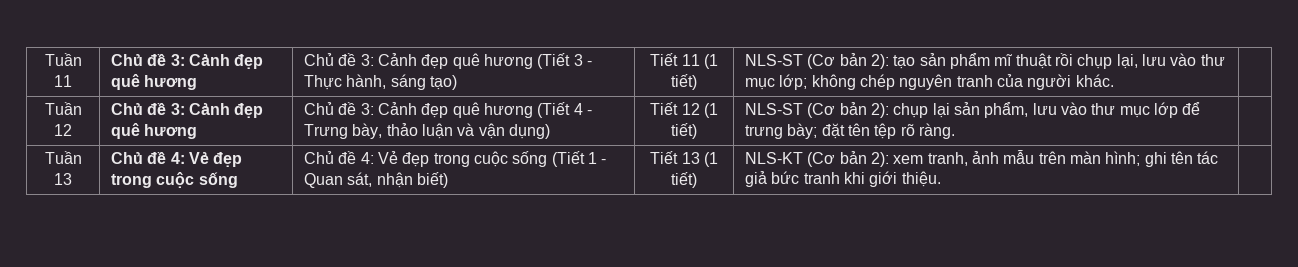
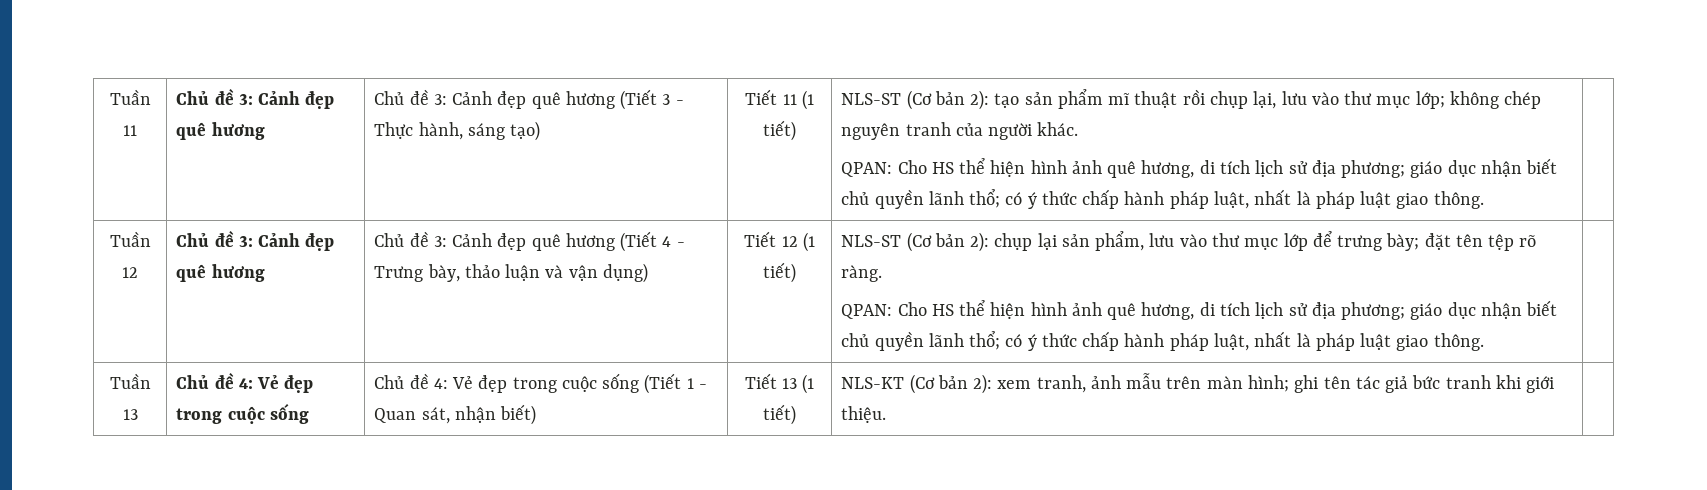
  NLS-ST (Cơ bản 2): tạo sản phẩm mĩ thuật rồi chụp lại, lưu vào thư mục lớp; không chép nguyên tranh của người khác.
+ QPAN: Cho HS thể hiện hình ảnh quê hương, di tích lịch sử địa phương; giáo dục nhận biết chủ quyền lãnh thổ; có ý thức chấp hành pháp luật, nhất là pháp luật giao thông.
  NLS-ST (Cơ bản 2): chụp lại sản phẩm, lưu vào thư mục lớp để trưng bày; đặt tên tệp rõ ràng.
+ QPAN: Cho HS thể hiện hình ảnh quê hương, di tích lịch sử địa phương; giáo dục nhận biết chủ quyền lãnh thổ; có ý thức chấp hành pháp luật, nhất là pháp luật giao thông.

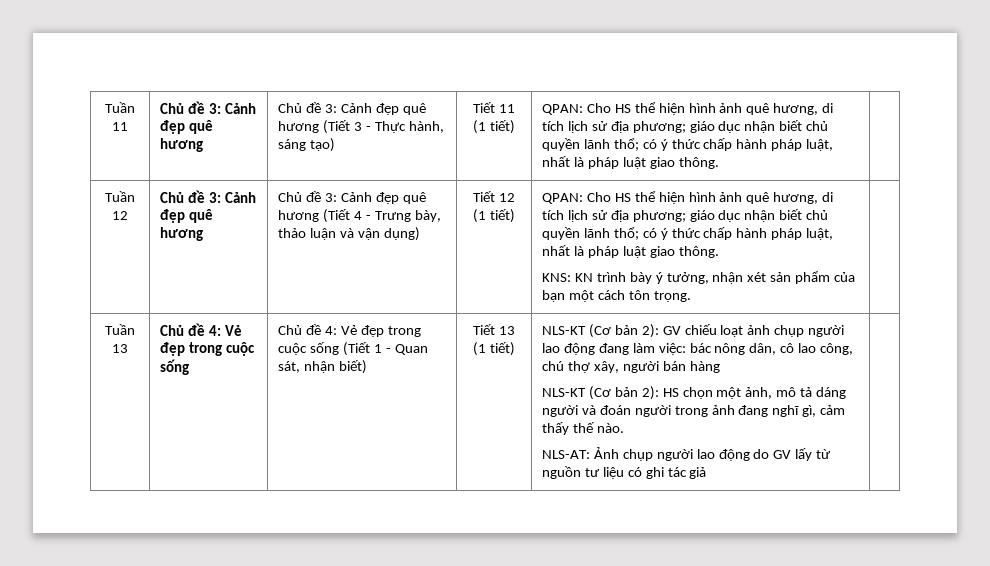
- NLS-ST (Cơ bản 2): tạo sản phẩm mĩ thuật rồi chụp lại, lưu vào thư mục lớp; không chép nguyên tranh của người khác.
- NLS-ST (Cơ bản 2): chụp lại sản phẩm, lưu vào thư mục lớp để trưng bày; đặt tên tệp rõ ràng.
+ KNS: KN trình bày ý tưởng, nhận xét sản phẩm của bạn một cách tôn trọng.
- NLS-KT (Cơ bản 2): xem tranh, ảnh mẫu trên màn hình; ghi tên tác giả bức tranh khi giới thiệu.
+ NLS-KT (Cơ bản 2): GV chiếu loạt ảnh chụp người lao động đang làm việc: bác nông dân, cô lao công, chú thợ xây, người bán hàng
+ NLS-KT (Cơ bản 2): HS chọn một ảnh, mô tả dáng người và đoán người trong ảnh đang nghĩ gì, cảm thấy thế nào.
+ NLS-AT: Ảnh chụp người lao động do GV lấy từ nguồn tư liệu có ghi tác giả

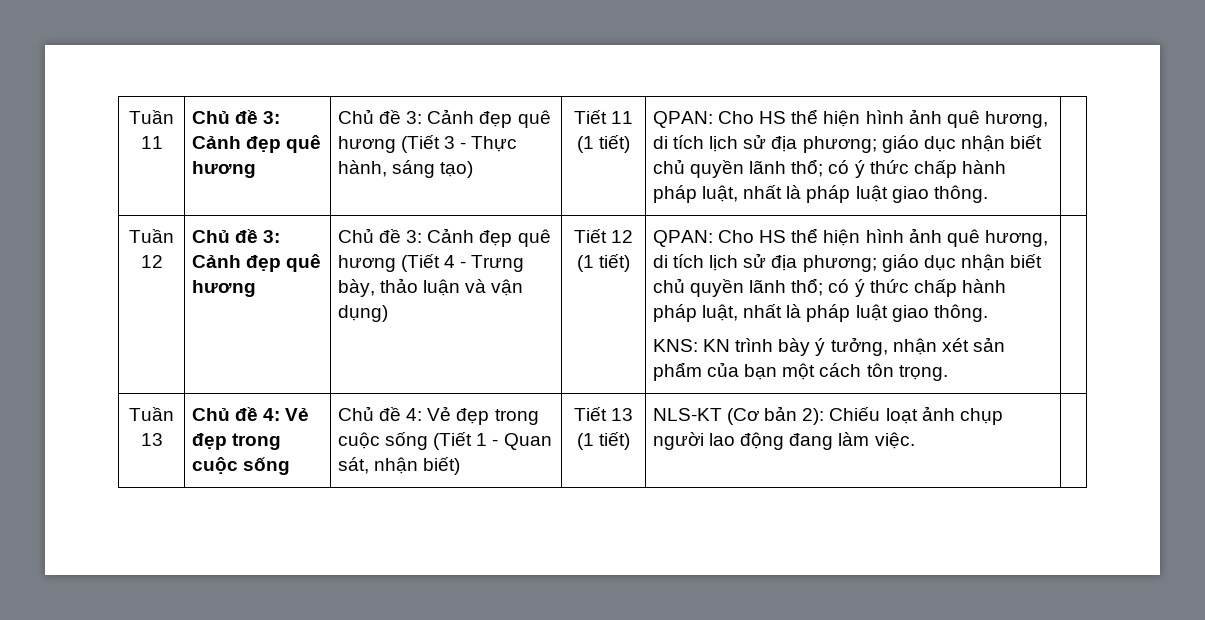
- NLS-KT (Cơ bản 2): GV chiếu loạt ảnh chụp người lao động đang làm việc: bác nông dân, cô lao công, chú thợ xây, người bán hàng
- NLS-KT (Cơ bản 2): HS chọn một ảnh, mô tả dáng người và đoán người trong ảnh đang nghĩ gì, cảm thấy thế nào.
- NLS-AT: Ảnh chụp người lao động do GV lấy từ nguồn tư liệu có ghi tác giả
+ NLS-KT (Cơ bản 2): Chiếu loạt ảnh chụp người lao động đang làm việc.

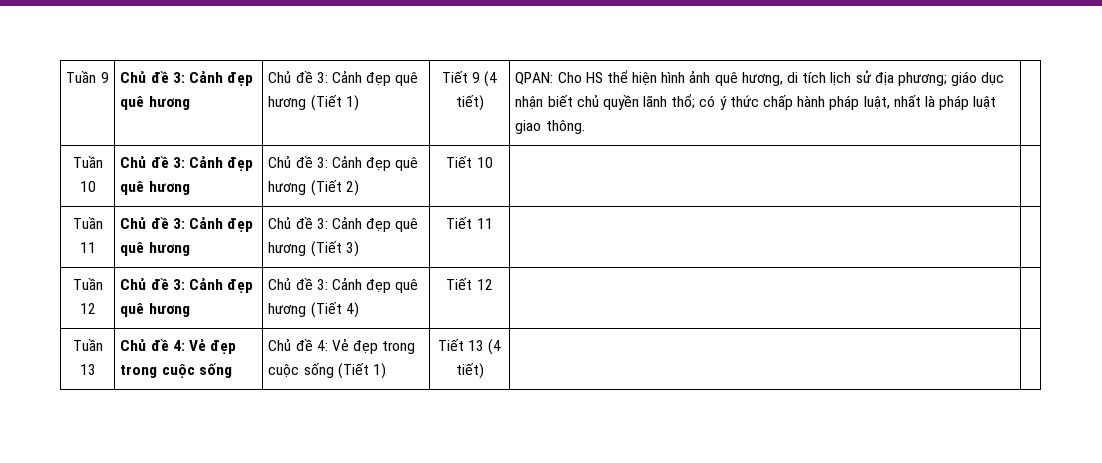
- Tuần 11
+ Tuần 9
- Chủ đề 3: Cảnh đẹp quê hương (Tiết 3 - Thực hành, sáng tạo) | Tiết 11 (1 tiết)
+ Chủ đề 3: Cảnh đẹp quê hương (Tiết 1) | Tiết 9 (4 tiết)
+ Tuần 10 | Chủ đề 3: Cảnh đẹp quê hương | Chủ đề 3: Cảnh đẹp quê hương (Tiết 2) | Tiết 10 | |
+ Tuần 11 | Chủ đề 3: Cảnh đẹp quê hương | Chủ đề 3: Cảnh đẹp quê hương (Tiết 3) | Tiết 11 | |
- Chủ đề 3: Cảnh đẹp quê hương (Tiết 4 - Trưng bày, thảo luận và vận dụng) | Tiết 12 (1 tiết) | QPAN: Cho HS thể hiện hình ảnh quê hương, di tích lịch sử địa phương; giáo dục nhận biết chủ quyền lãnh thổ; có ý thức chấp hành pháp luật, nhất là pháp luật giao thông.
- KNS: KN trình bày ý tưởng, nhận xét sản phẩm của bạn một cách tôn trọng.
+ Chủ đề 3: Cảnh đẹp quê hương (Tiết 4) | Tiết 12
- Chủ đề 4: Vẻ đẹp trong cuộc sống (Tiết 1 - Quan sát, nhận biết)
+ Chủ đề 4: Vẻ đẹp trong cuộc sống (Tiết 1)
- Tiết 13 (1 tiết) | NLS-KT (Cơ bản 2): Chiếu loạt ảnh chụp người lao động đang làm việc.
+ Tiết 13 (4 tiết)

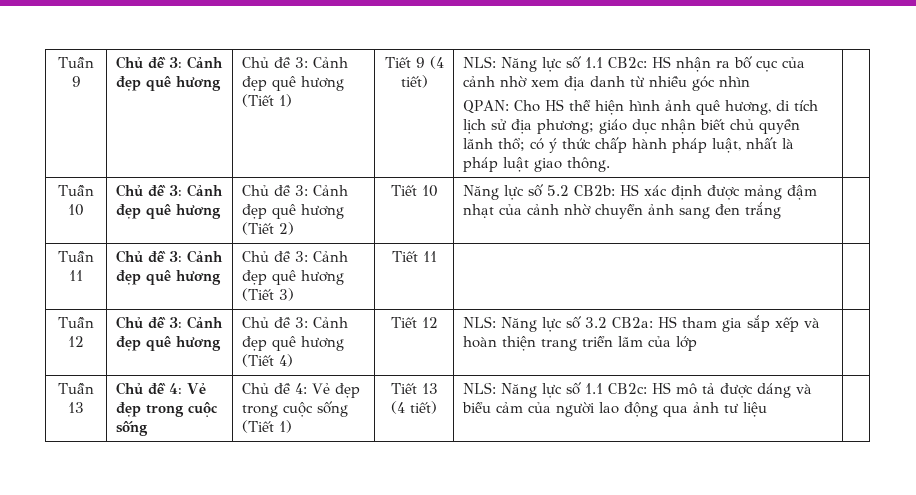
+ NLS: Năng lực số 1.1 CB2c: HS nhận ra bố cục của cảnh nhờ xem địa danh từ nhiều góc nhìn
- Tuần 10 | Chủ đề 3: Cảnh đẹp quê hương | Chủ đề 3: Cảnh đẹp quê hương (Tiết 2) | Tiết 10 | |
+ Tuần 10 | Chủ đề 3: Cảnh đẹp quê hương | Chủ đề 3: Cảnh đẹp quê hương (Tiết 2) | Tiết 10 | Năng lực số 5.2 CB2b: HS xác định được mảng đậm nhạt của cảnh nhờ chuyển ảnh sang đen trắng |
- Tuần 12 | Chủ đề 3: Cảnh đẹp quê hương | Chủ đề 3: Cảnh đẹp quê hương (Tiết 4) | Tiết 12 | |
+ Tuần 12 | Chủ đề 3: Cảnh đẹp quê hương | Chủ đề 3: Cảnh đẹp quê hương (Tiết 4) | Tiết 12 | NLS: Năng lực số 3.2 CB2a: HS tham gia sắp xếp và hoàn thiện trang triển lãm của lớp |
+ NLS: Năng lực số 1.1 CB2c: HS mô tả được dáng và biểu cảm của người lao động qua ảnh tư liệu

